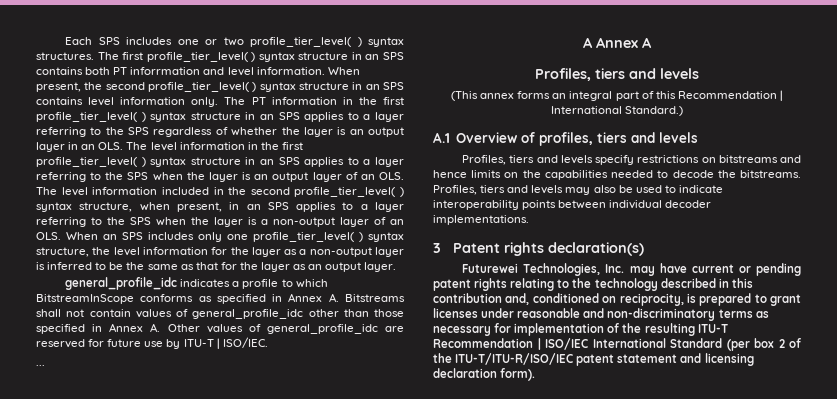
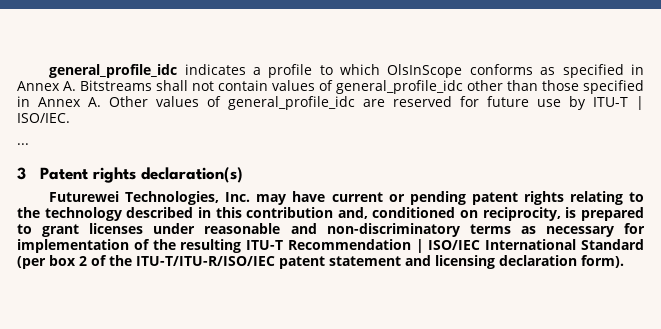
- Each SPS includes one or two profile_tier_level( ) syntax structures. The first profile_tier_level( ) syntax structure in an SPS contains both PT inforrmation and level information. When present, the second profile_tier_level( ) syntax structure in an SPS contains level information only. The PT information in the first profile_tier_level( ) syntax structure in an SPS applies to a layer referring to the SPS regardless of whether the layer is an output layer in an OLS. The level information in the first profile_tier_level( ) syntax structure in an SPS applies to a layer referring to the SPS when the layer is an output layer of an OLS. The level information included in the second profile_tier_level( ) syntax structure, when present, in an SPS applies to a layer referring to the SPS when the layer is a non-output layer of an OLS. When an SPS includes only one profile_tier_level( ) syntax structure, the level information for the layer as a non-output layer is inferred to be the same as that for the layer as an output layer.
- general_profile_idc indicates a profile to which BitstreamInScope conforms as specified in Annex A. Bitstreams shall not contain values of general_profile_idc other than those specified in Annex A. Other values of general_profile_idc are reserved for future use by ITU-T | ISO/IEC.
+ general_profile_idc indicates a profile to which OlsInScope conforms as specified in Annex A. Bitstreams shall not contain values of general_profile_idc other than those specified in Annex A. Other values of general_profile_idc are reserved for future use by ITU-T | ISO/IEC.
- A Annex A
- Profiles, tiers and levels
- (This annex forms an integral part of this Recommendation | International Standard.)
- A.1 Overview of profiles, tiers and levels
- Profiles, tiers and levels specify restrictions on bitstreams and hence limits on the capabilities needed to decode the bitstreams. Profiles, tiers and levels may also be used to indicate interoperability points between individual decoder implementations.

